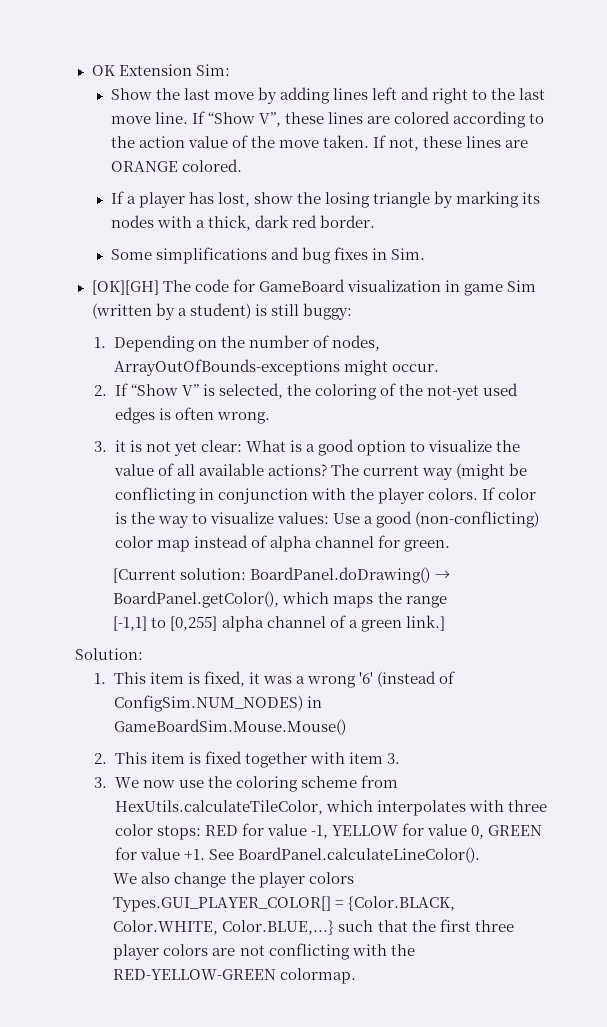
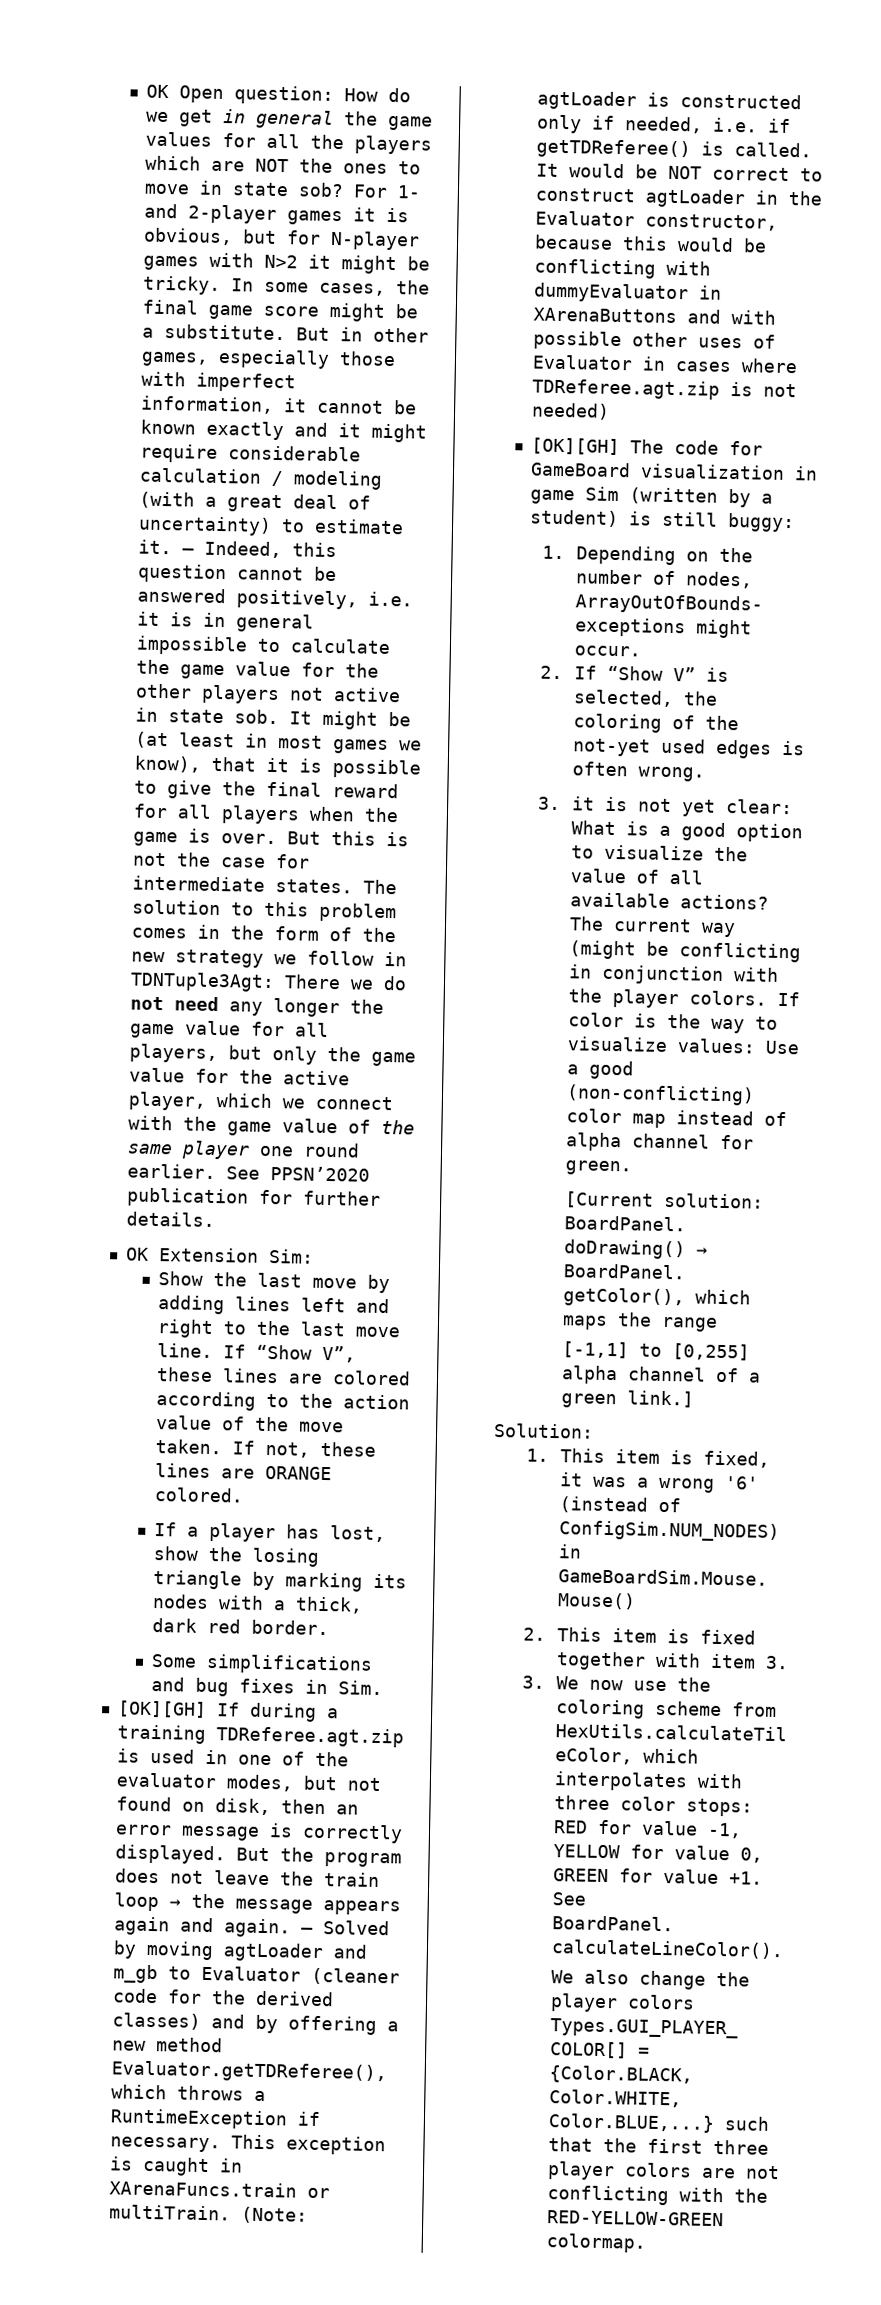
+ OK Open question: How do we get in general the game values for all the players which are NOT the ones to move in state sob? For 1- and 2-player games it is obvious, but for N-player games with N>2 it might be tricky. In some cases, the final game score might be a substitute. But in other games, especially those with imperfect information, it cannot be known exactly and it might require considerable calculation / modeling (with a great deal of uncertainty) to estimate it. – Indeed, this question cannot be answered positively, i.e. it is in general impossible to calculate the game value for the other players not active in state sob. It might be (at least in most games we know), that it is possible to give the final reward for all players when the game is over. But this is not the case for intermediate states. The solution to this problem comes in the form of the new strategy we follow in TDNTuple3Agt: There we do not need any longer the game value for all players, but only the game value for the active player, which we connect with the game value of the same player one round earlier. See PPSN’2020 publication for further details.
+ [OK][GH] If during a training TDReferee.agt.zip is used in one of the evaluator modes, but not found on disk, then an error message is correctly displayed. But the program does not leave the train loop → the message appears again and again. – Solved by moving agtLoader and m_gb to Evaluator (cleaner code for the derived classes) and by offering a new method Evaluator.getTDReferee(), which throws a RuntimeException if necessary. This exception is caught in XArenaFuncs.train or multiTrain. (Note: agtLoader is constructed only if needed, i.e. if getTDReferee() is called. It would be NOT correct to construct agtLoader in the Evaluator constructor, because this would be conflicting with dummyEvaluator in XArenaButtons and with possible other uses of Evaluator in cases where TDReferee.agt.zip is not needed)

